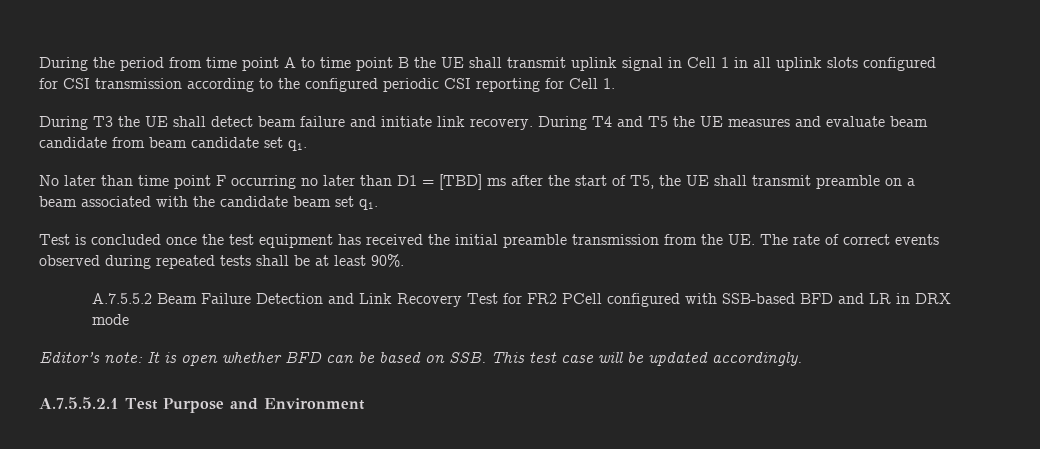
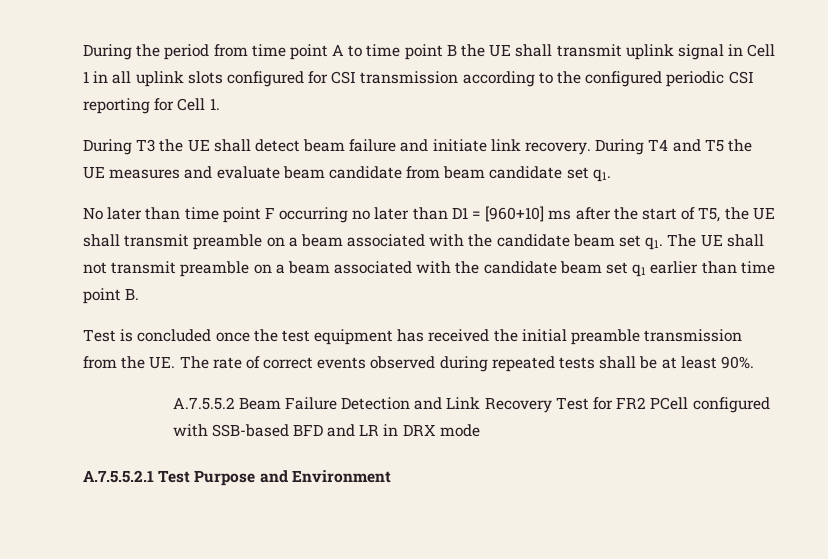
- No later than time point F occurring no later than D1 = [TBD] ms after the start of T5, the UE shall transmit preamble on a beam associated with the candidate beam set q1.
+ No later than time point F occurring no later than D1 = [960+10] ms after the start of T5, the UE shall transmit preamble on a beam associated with the candidate beam set q1. The UE shall not transmit preamble on a beam associated with the candidate beam set q1 earlier than time point B.
- Editor’s note: It is open whether BFD can be based on SSB. This test case will be updated accordingly.

